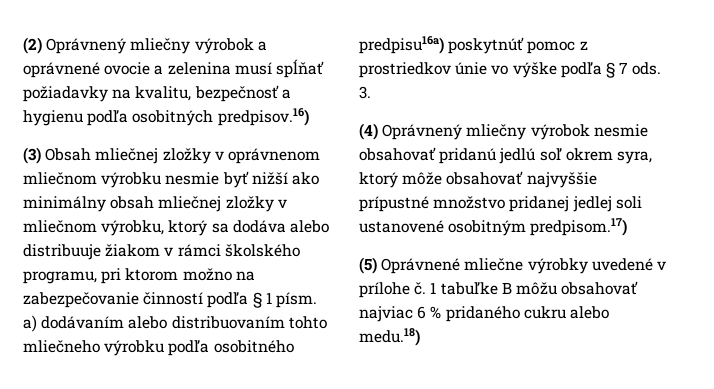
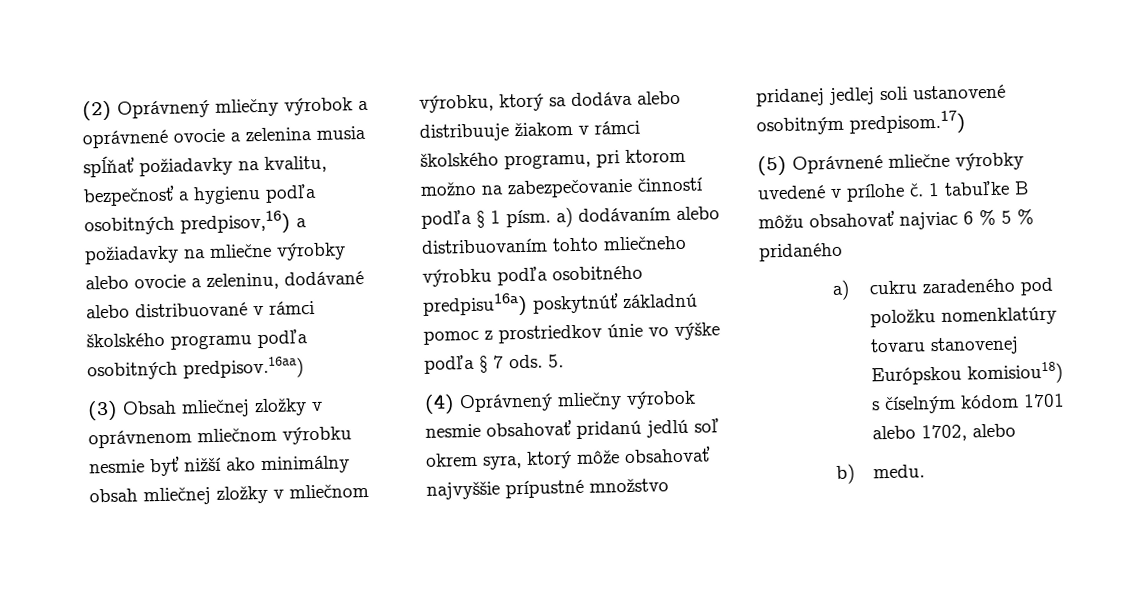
- (2) Oprávnený mliečny výrobok a oprávnené ovocie a zelenina musí spĺňať požiadavky na kvalitu, bezpečnosť a hygienu podľa osobitných predpisov.16)
+ (2) Oprávnený mliečny výrobok a oprávnené ovocie a zelenina musia spĺňať požiadavky na kvalitu, bezpečnosť a hygienu podľa osobitných predpisov,16) a požiadavky na mliečne výrobky alebo ovocie a zeleninu, dodávané alebo distribuované v rámci školského programu podľa osobitných predpisov.16aa)
- (3) Obsah mliečnej zložky v oprávnenom mliečnom výrobku nesmie byť nižší ako minimálny obsah mliečnej zložky v mliečnom výrobku, ktorý sa dodáva alebo distribuuje žiakom v rámci školského programu, pri ktorom možno na zabezpečovanie činností podľa § 1 písm. a) dodávaním alebo distribuovaním tohto mliečneho výrobku podľa osobitného predpisu16a) poskytnúť pomoc z prostriedkov únie vo výške podľa § 7 ods.
+ (3) Obsah mliečnej zložky v oprávnenom mliečnom výrobku nesmie byť nižší ako minimálny obsah mliečnej zložky v mliečnom výrobku, ktorý sa dodáva alebo distribuuje žiakom v rámci školského programu, pri ktorom možno na zabezpečovanie činností podľa § 1 písm. a) dodávaním alebo distribuovaním tohto mliečneho výrobku podľa osobitného predpisu16a) poskytnúť základnú pomoc z prostriedkov únie vo výške podľa § 7 ods.
- 3.
+ 5.
- 1 tabuľke B môžu obsahovať najviac 6 % pridaného cukru alebo medu.18)
+ 1 tabuľke B môžu obsahovať najviac 6 % 5 % pridaného
+ a) cukru zaradeného pod položku nomenklatúry tovaru stanovenej Európskou komisiou18) s číselným kódom 1701 alebo 1702, alebo
+ b) medu.

